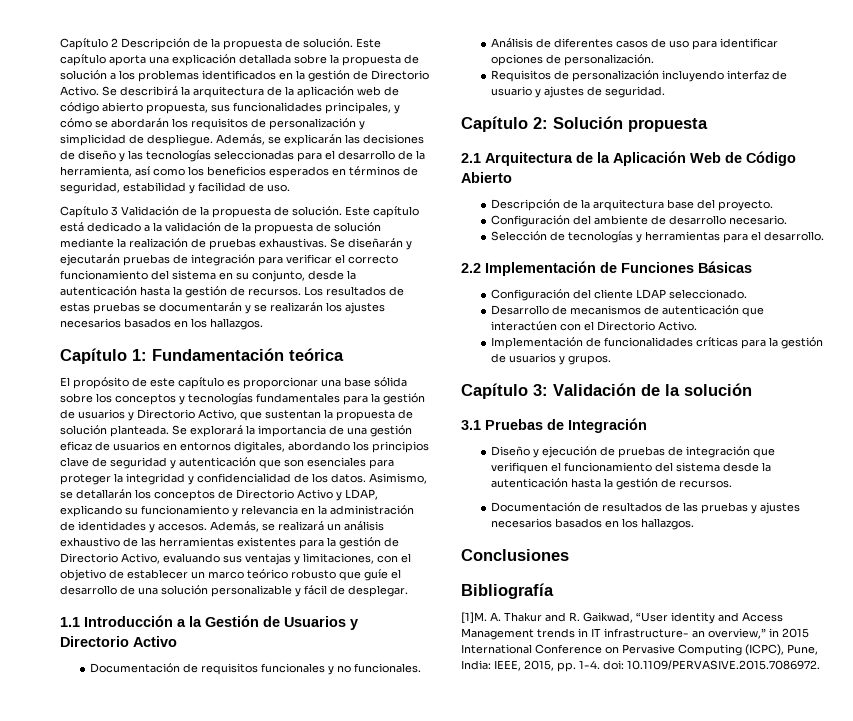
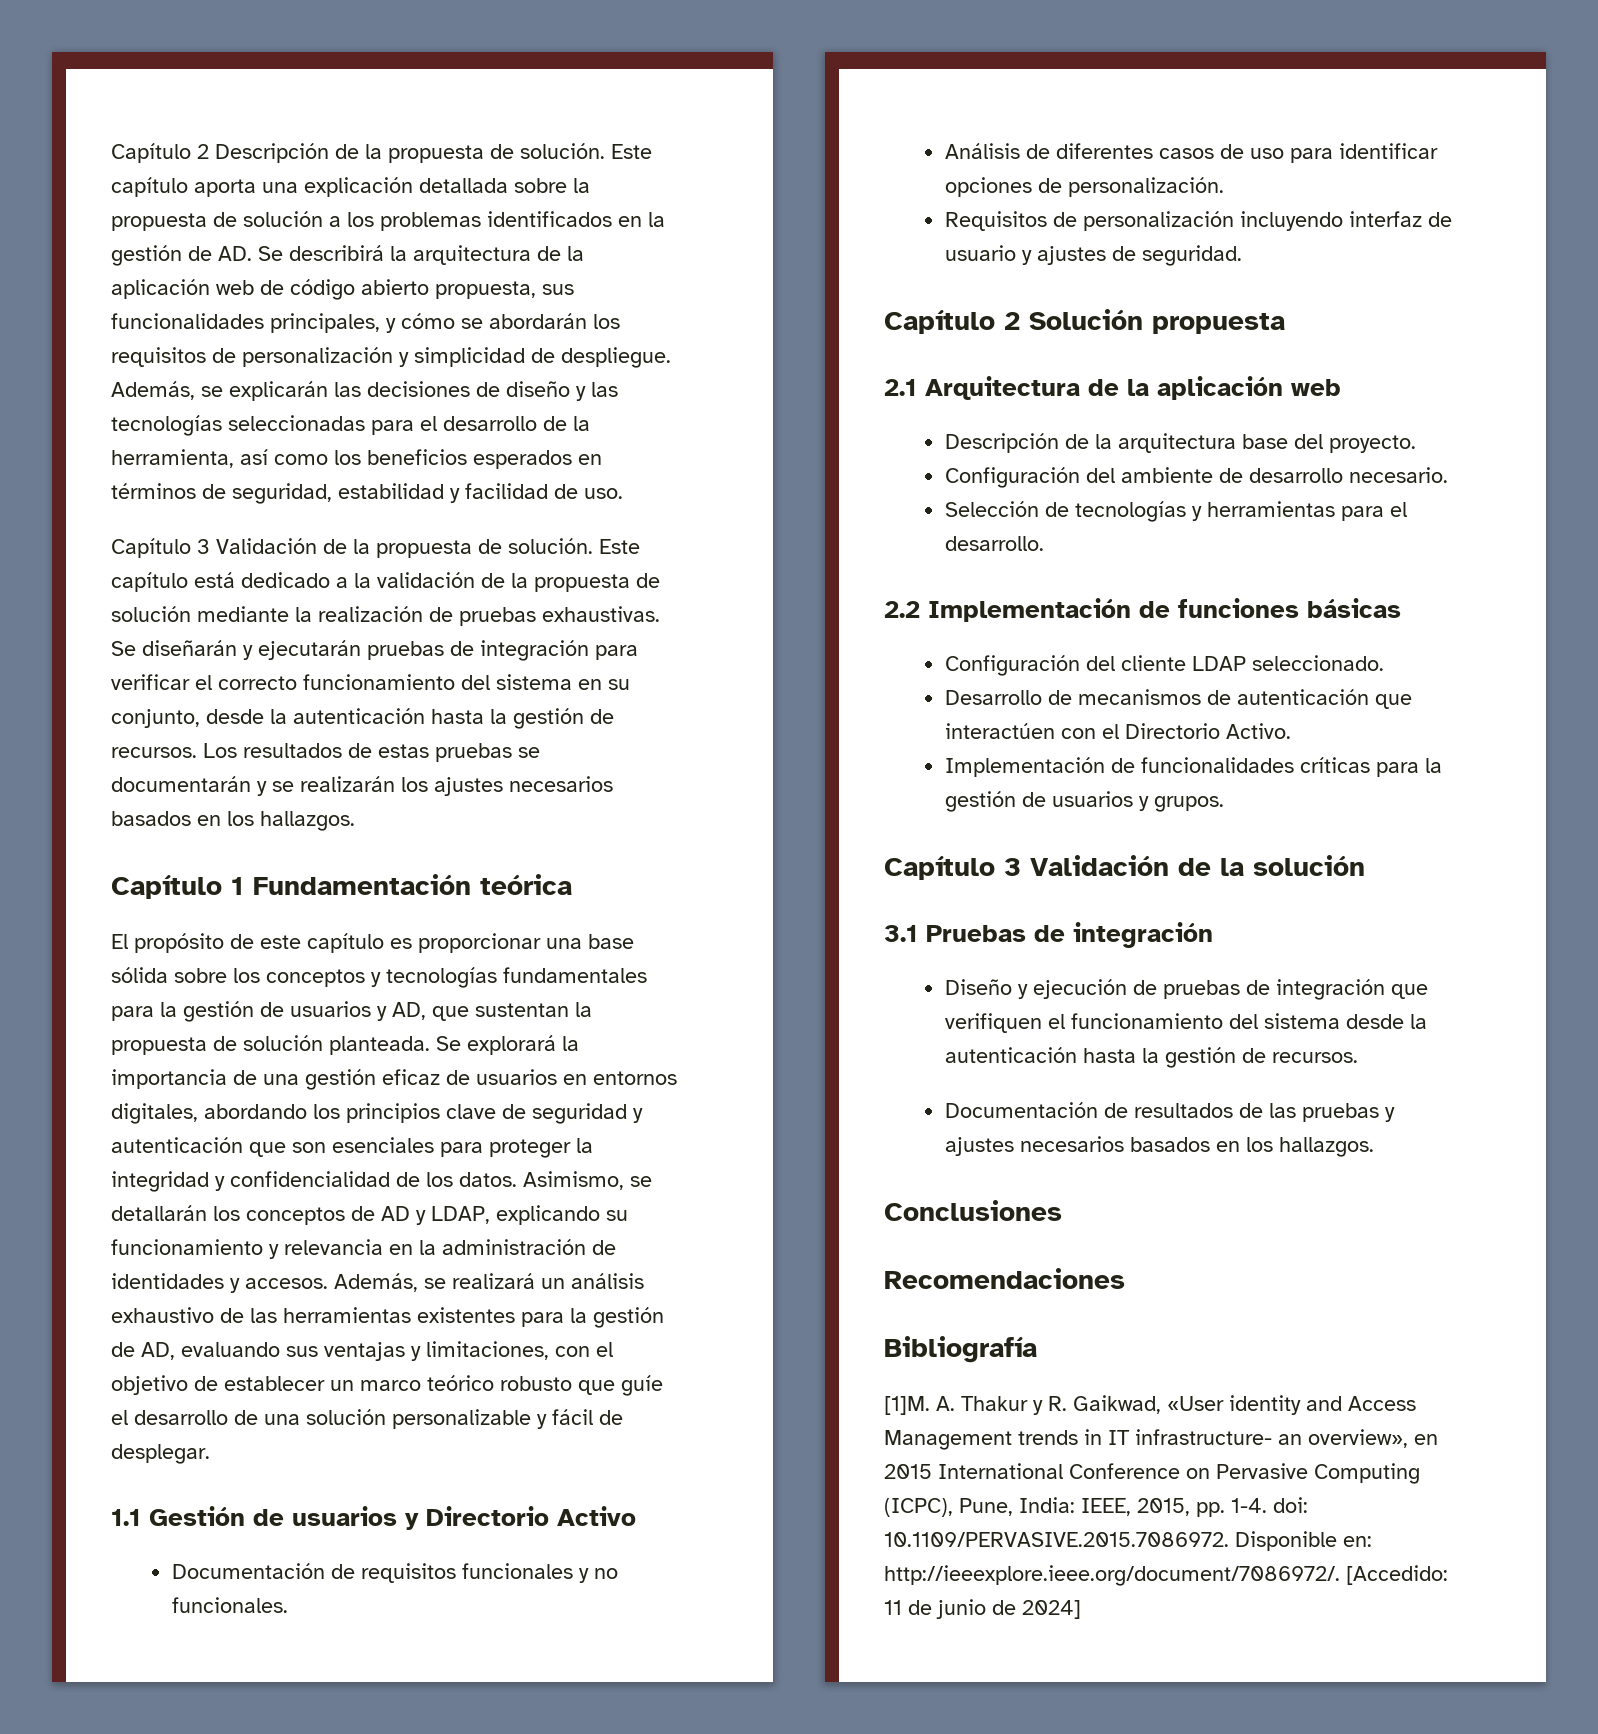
- Este capítulo aporta una explicación detallada sobre la propuesta de solución a los problemas identificados en la gestión de Directorio Activo. Se describirá la arquitectura de la aplicación web de código abierto propuesta, sus funcionalidades principales, y cómo se abordarán los requisitos de personalización y simplicidad de despliegue.
+ Este capítulo aporta una explicación detallada sobre la propuesta de solución a los problemas identificados en la gestión de AD. Se describirá la arquitectura de la aplicación web de código abierto propuesta, sus funcionalidades principales, y cómo se abordarán los requisitos de personalización y simplicidad de despliegue.
- Capítulo 1: Fundamentación teórica
+ Capítulo 1 Fundamentación teórica
- El propósito de este capítulo es proporcionar una base sólida sobre los conceptos y tecnologías fundamentales para la gestión de usuarios y Directorio Activo, que sustentan la propuesta de solución planteada.
+ El propósito de este capítulo es proporcionar una base sólida sobre los conceptos y tecnologías fundamentales para la gestión de usuarios y AD, que sustentan la propuesta de solución planteada.
- Asimismo, se detallarán los conceptos de Directorio Activo y LDAP, explicando su funcionamiento y relevancia en la administración de identidades y accesos.
+ Asimismo, se detallarán los conceptos de AD y LDAP, explicando su funcionamiento y relevancia en la administración de identidades y accesos.
- Además, se realizará un análisis exhaustivo de las herramientas existentes para la gestión de Directorio Activo, evaluando sus ventajas y limitaciones, con el objetivo de establecer un marco teórico robusto que guíe el desarrollo de una solución personalizable y fácil de desplegar.
+ Además, se realizará un análisis exhaustivo de las herramientas existentes para la gestión de AD, evaluando sus ventajas y limitaciones, con el objetivo de establecer un marco teórico robusto que guíe el desarrollo de una solución personalizable y fácil de desplegar.
- 1.1 Introducción a la Gestión de Usuarios y Directorio Activo
+ 1.1 Gestión de usuarios y Directorio Activo
- Capítulo 2: Solución propuesta
+ Capítulo 2 Solución propuesta
- 2.1 Arquitectura de la Aplicación Web de Código Abierto
+ 2.1 Arquitectura de la aplicación web
- 2.2 Implementación de Funciones Básicas
+ 2.2 Implementación de funciones básicas
- Capítulo 3: Validación de la solución
+ Capítulo 3 Validación de la solución
- 3.1 Pruebas de Integración
+ 3.1 Pruebas de integración
+ Recomendaciones
- A. Thakur and R. Gaikwad, “User identity and Access Management trends in IT infrastructure- an overview,” in 2015 International Conference on Pervasive Computing (ICPC), Pune, India: IEEE, 2015, pp. 1-4. doi: 10.1109/PERVASIVE.2015.7086972.
+ A. Thakur y R. Gaikwad, «User identity and Access Management trends in IT infrastructure- an overview», en 2015 International Conference on Pervasive Computing (ICPC), Pune, India: IEEE, 2015, pp. 1-4. doi: 10.1109/PERVASIVE.2015.7086972. Disponible en: http://ieeexplore.ieee.org/document/7086972/. [Accedido: 11 de junio de 2024]

